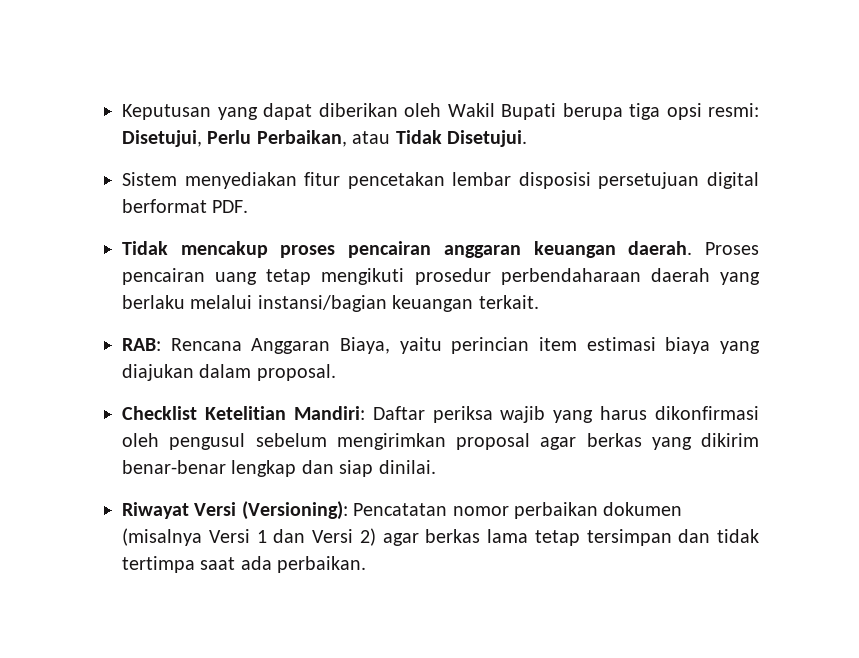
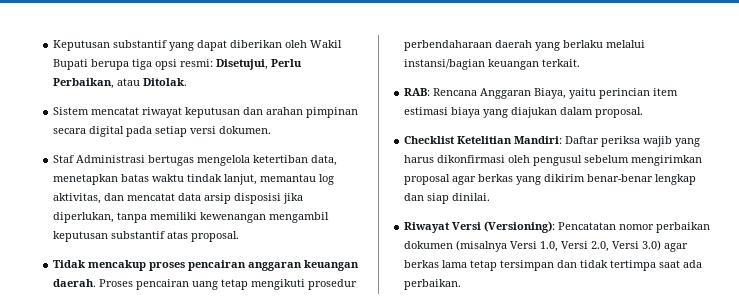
- Keputusan yang dapat diberikan oleh Wakil Bupati berupa tiga opsi resmi: Disetujui, Perlu Perbaikan, atau Tidak Disetujui.
+ Keputusan substantif yang dapat diberikan oleh Wakil Bupati berupa tiga opsi resmi: Disetujui, Perlu Perbaikan, atau Ditolak.
- Sistem menyediakan fitur pencetakan lembar disposisi persetujuan digital berformat PDF.
+ Sistem mencatat riwayat keputusan dan arahan pimpinan secara digital pada setiap versi dokumen.
+ Staf Administrasi bertugas mengelola ketertiban data, menetapkan batas waktu tindak lanjut, memantau log aktivitas, dan mencatat data arsip disposisi jika diperlukan, tanpa memiliki kewenangan mengambil keputusan substantif atas proposal.
- Riwayat Versi (Versioning): Pencatatan nomor perbaikan dokumen (misalnya Versi 1 dan Versi 2) agar berkas lama tetap tersimpan dan tidak tertimpa saat ada perbaikan.
+ Riwayat Versi (Versioning): Pencatatan nomor perbaikan dokumen (misalnya Versi 1.0, Versi 2.0, Versi 3.0) agar berkas lama tetap tersimpan dan tidak tertimpa saat ada perbaikan.

